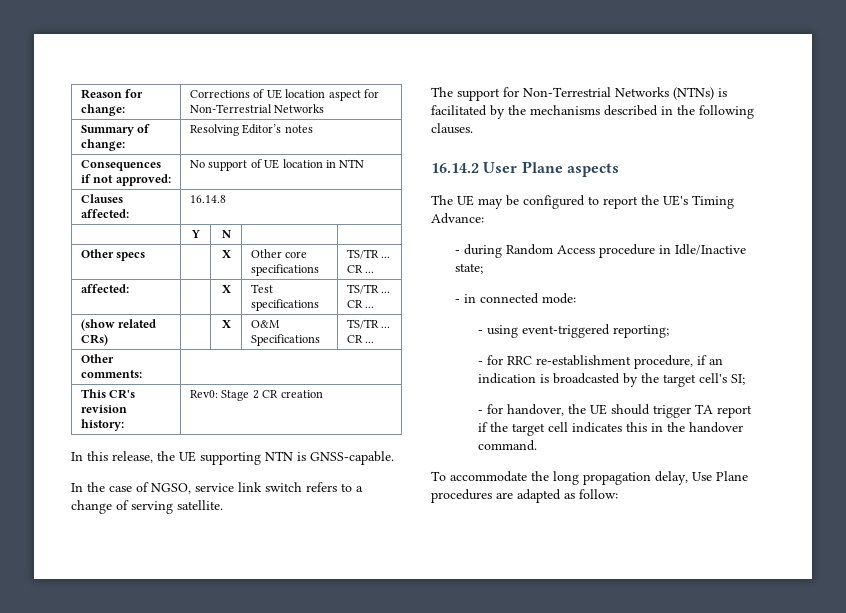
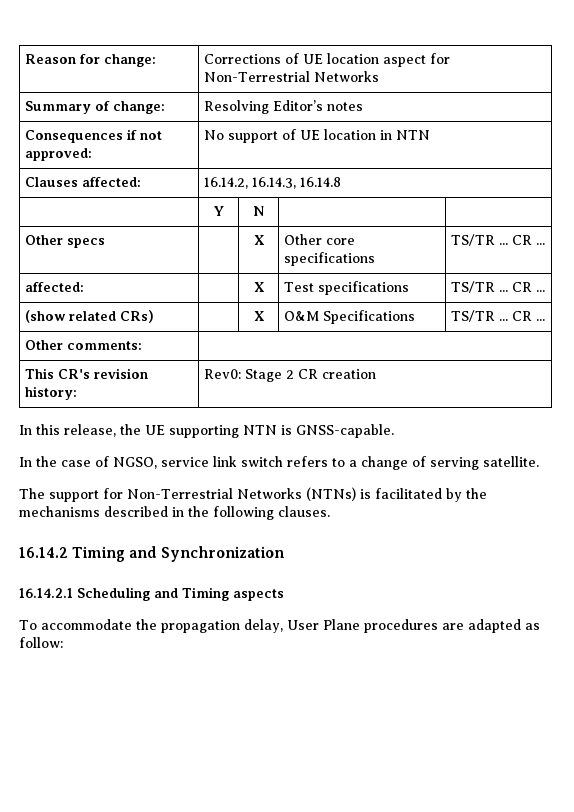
- Clauses affected: | 16.14.8
+ Clauses affected: | 16.14.2, 16.14.3, 16.14.8
- 16.14.2 User Plane aspects
- The UE may be configured to report the UE's Timing Advance:
- - during Random Access procedure in Idle/Inactive state;
- - in connected mode:
- - using event-triggered reporting;
- - for RRC re-establishment procedure, if an indication is broadcasted by the target cell's SI;
- - for handover, the UE should trigger TA report if the target cell indicates this in the handover command.
+ 16.14.2 Timing and Synchronization
+ 16.14.2.1 Scheduling and Timing aspects
- To accommodate the long propagation delay, Use Plane procedures are adapted as follow:
+ To accommodate the propagation delay, User Plane procedures are adapted as follow:

